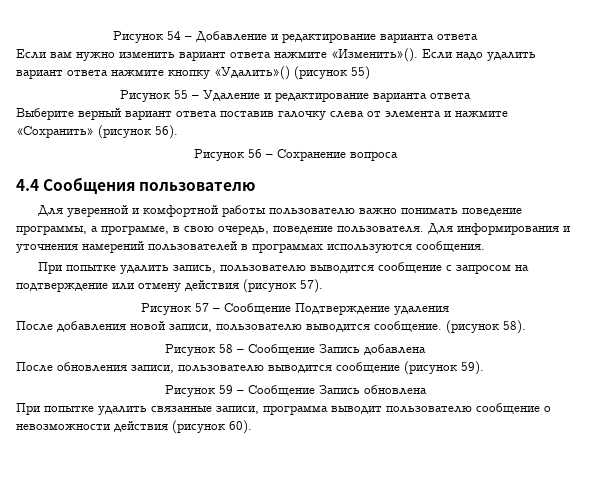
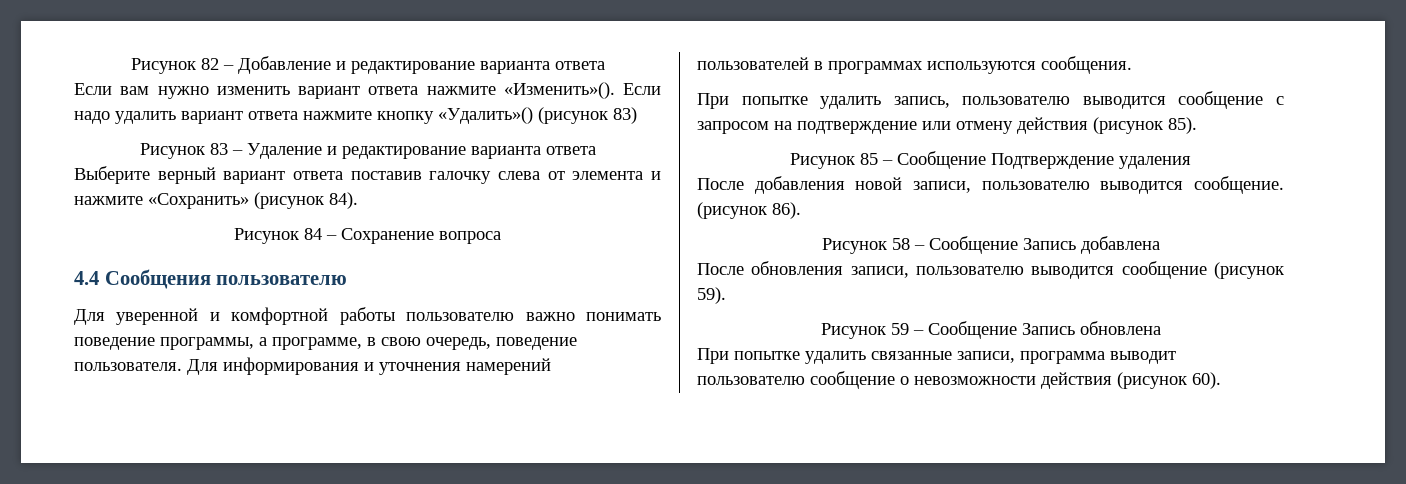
- Рисунок 54 – Добавление и редактирование варианта ответа
+ Рисунок 82 – Добавление и редактирование варианта ответа
- Если надо удалить вариант ответа нажмите кнопку «Удалить»() (рисунок 55)
- Рисунок 55 – Удаление и редактирование варианта ответа
+ Если надо удалить вариант ответа нажмите кнопку «Удалить»() (рисунок 83)
+ Рисунок 83 – Удаление и редактирование варианта ответа
- Выберите верный вариант ответа поставив галочку слева от элемента и нажмите «Сохранить» (рисунок 56).
- Рисунок 56 – Сохранение вопроса
+ Выберите верный вариант ответа поставив галочку слева от элемента и нажмите «Сохранить» (рисунок 84).
+ Рисунок 84 – Сохранение вопроса
- При попытке удалить запись, пользователю выводится сообщение с запросом на подтверждение или отмену действия (рисунок 57).
- Рисунок 57 – Сообщение Подтверждение удаления
+ При попытке удалить запись, пользователю выводится сообщение с запросом на подтверждение или отмену действия (рисунок 85).
+ Рисунок 85 – Сообщение Подтверждение удаления
- (рисунок 58).
+ (рисунок 86).

